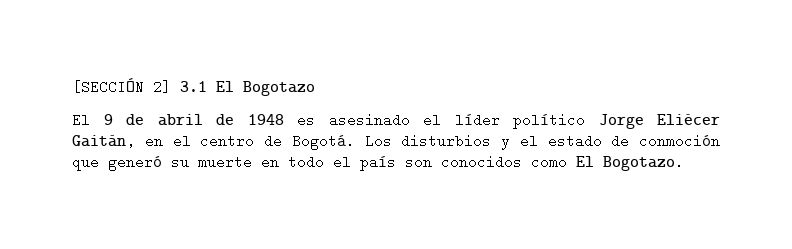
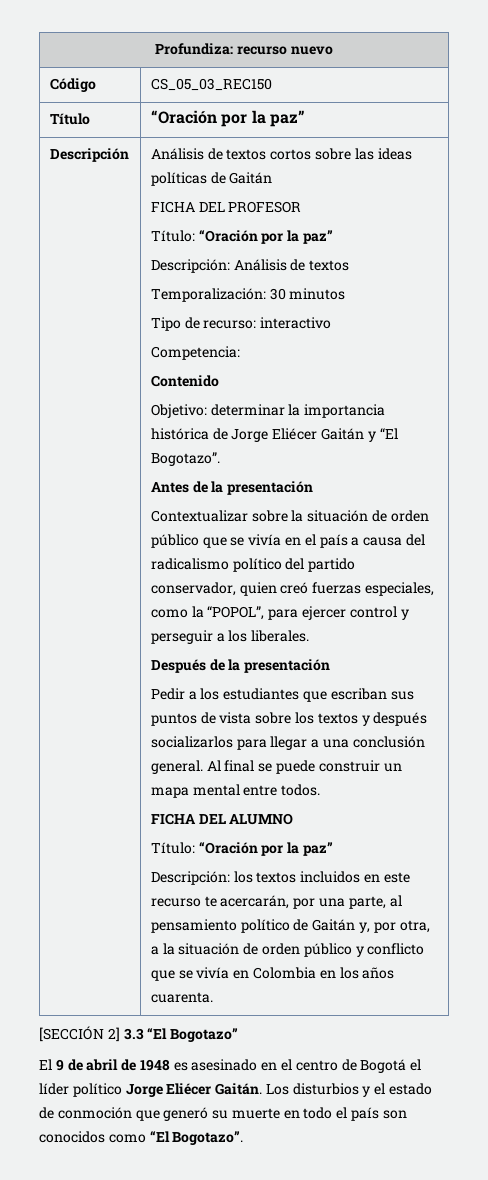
- [SECCIÓN 2] 3.1 El Bogotazo
+ Profundiza: recurso nuevo
+ Código | CS_05_03_REC150
+ Título | “Oración por la paz”
+ Descripción | Análisis de textos cortos sobre las ideas políticas de Gaitán
+ FICHA DEL PROFESOR
+ Título: “Oración por la paz”
+ Descripción: Análisis de textos
+ Temporalización: 30 minutos
+ Tipo de recurso: interactivo
+ Competencia:
+ Contenido
+ Objetivo: determinar la importancia histórica de Jorge Eliécer Gaitán y “El Bogotazo”.
+ Antes de la presentación
+ Contextualizar sobre la situación de orden público que se vivía en el país a causa del radicalismo político del partido conservador, quien creó fuerzas especiales, como la “POPOL”, para ejercer control y perseguir a los liberales.
+ Después de la presentación
+ Pedir a los estudiantes que escriban sus puntos de vista sobre los textos y después socializarlos para llegar a una conclusión general. Al final se puede construir un mapa mental entre todos.
+ FICHA DEL ALUMNO
+ Título: “Oración por la paz”
+ Descripción: los textos incluidos en este recurso te acercarán, por una parte, al pensamiento político de Gaitán y, por otra, a la situación de orden público y conflicto que se vivía en Colombia en los años cuarenta.
+ [SECCIÓN 2] 3.3 “El Bogotazo”
- El 9 de abril de 1948 es asesinado el líder político Jorge Eliécer Gaitán, en el centro de Bogotá.
+ El 9 de abril de 1948 es asesinado en el centro de Bogotá el líder político Jorge Eliécer Gaitán.
- Los disturbios y el estado de conmoción que generó su muerte en todo el país son conocidos como El Bogotazo.
+ Los disturbios y el estado de conmoción que generó su muerte en todo el país son conocidos como “El Bogotazo”.

